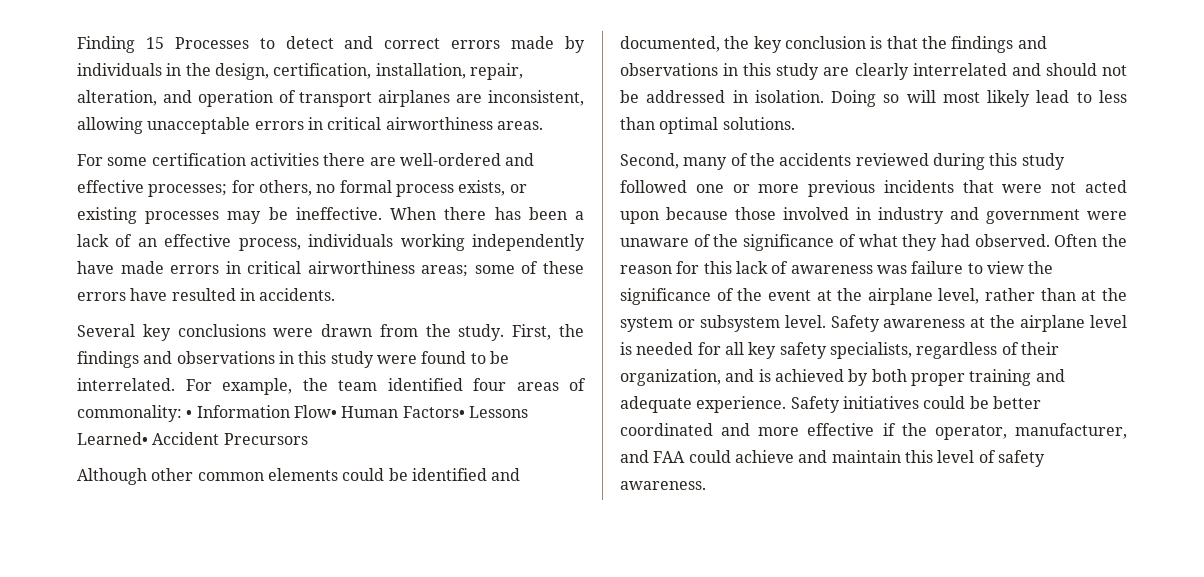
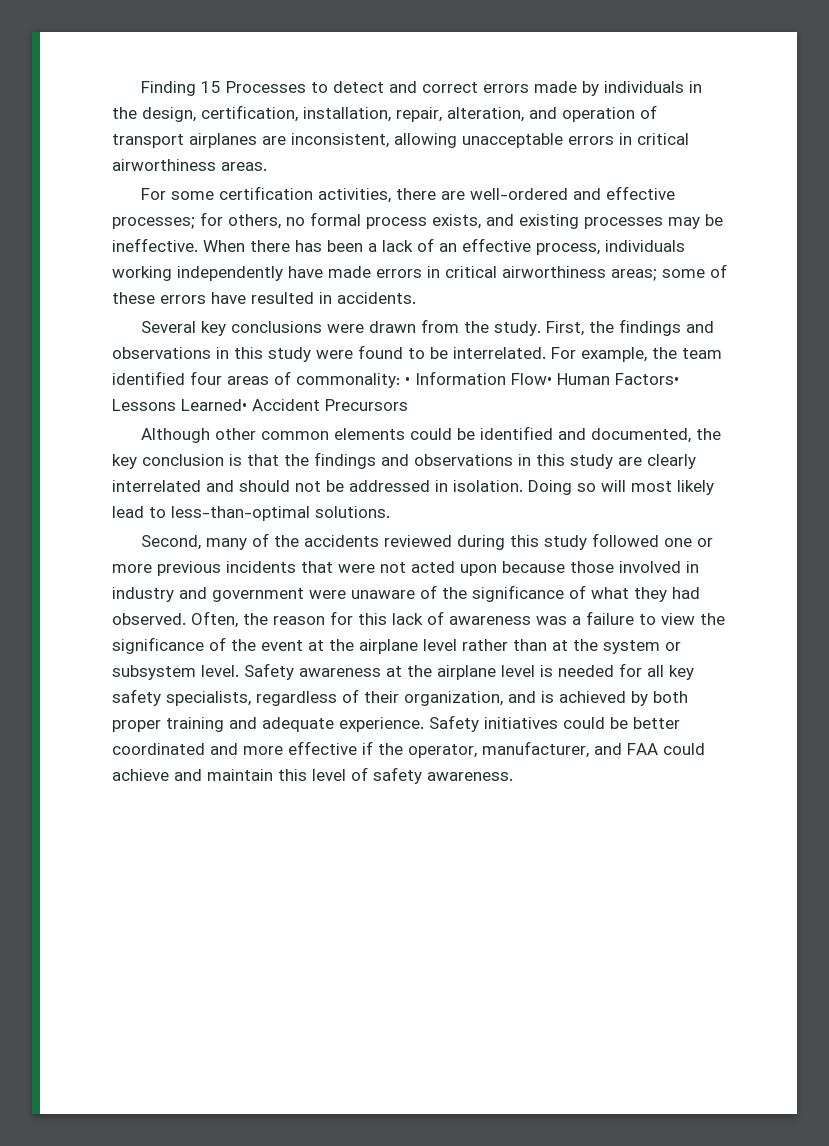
- For some certification activities there are well-ordered and effective processes; for others, no formal process exists, or existing processes may be ineffective.
+ For some certification activities, there are well-ordered and effective processes; for others, no formal process exists, and existing processes may be ineffective.
- Doing so will most likely lead to less than optimal solutions.
+ Doing so will most likely lead to less-than-optimal solutions.
- Often the reason for this lack of awareness was failure to view the significance of the event at the airplane level, rather than at the system or subsystem level.
+ Often, the reason for this lack of awareness was a failure to view the significance of the event at the airplane level rather than at the system or subsystem level.

